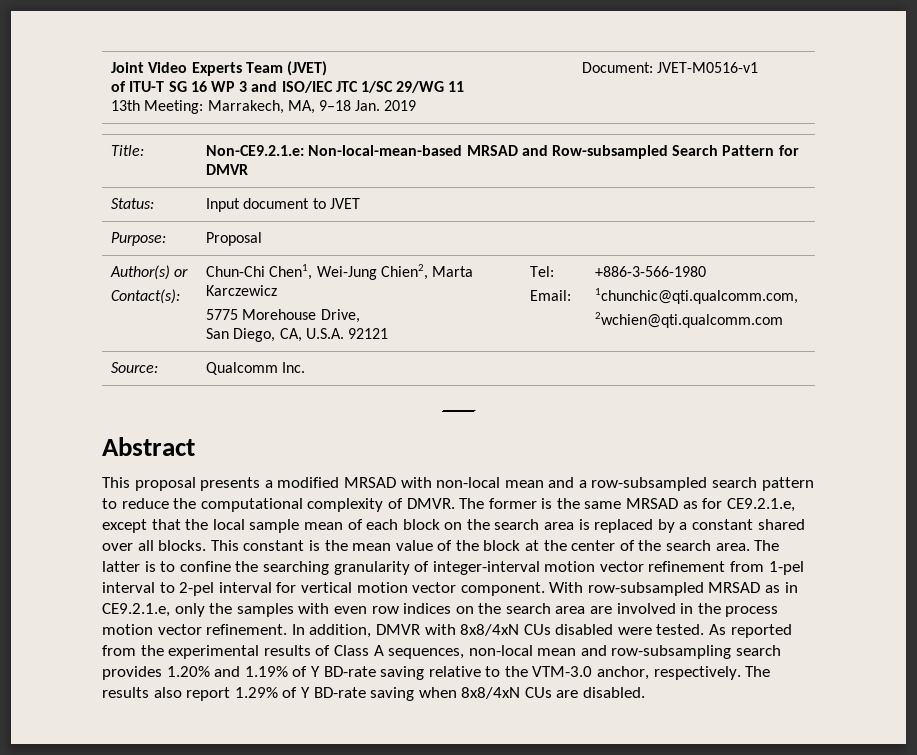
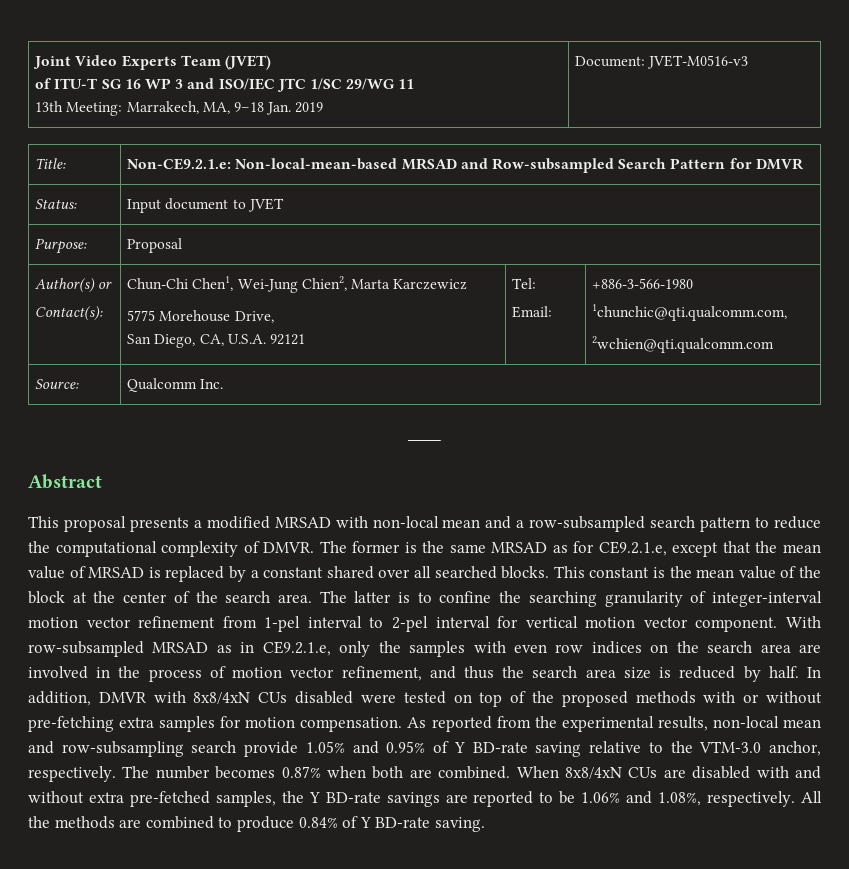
  Joint Video Experts Team (JVET)
  of ITU-T SG 16 WP 3 and ISO/IEC JTC 1/SC 29/WG 11
- 13th Meeting: Marrakech, MA, 9–18 Jan. 2019 | Document: JVET-M0516-v1
+ 13th Meeting: Marrakech, MA, 9–18 Jan. 2019 | Document: JVET-M0516-v3
- The former is the same MRSAD as for CE9.2.1.e, except that the local sample mean of each block on the search area is replaced by a constant shared over all blocks.
+ The former is the same MRSAD as for CE9.2.1.e, except that the mean value of MRSAD is replaced by a constant shared over all searched blocks.
- With row-subsampled MRSAD as in CE9.2.1.e, only the samples with even row indices on the search area are involved in the process motion vector refinement.
+ With row-subsampled MRSAD as in CE9.2.1.e, only the samples with even row indices on the search area are involved in the process of motion vector refinement, and thus the search area size is reduced by half.
- In addition, DMVR with 8x8/4xN CUs disabled were tested.
+ In addition, DMVR with 8x8/4xN CUs disabled were tested on top of the proposed methods with or without pre-fetching extra samples for motion compensation.
- As reported from the experimental results of Class A sequences, non-local mean and row-subsampling search provides 1.20% and 1.19% of Y BD-rate saving relative to the VTM-3.0 anchor, respectively.
+ As reported from the experimental results, non-local mean and row-subsampling search provide 1.05% and 0.95% of Y BD-rate saving relative to the VTM-3.0 anchor, respectively.
- The results also report 1.29% of Y BD-rate saving when 8x8/4xN CUs are disabled.
+ The number becomes 0.87% when both are combined. When 8x8/4xN CUs are disabled with and without extra pre-fetched samples, the Y BD-rate savings are reported to be 1.06% and 1.08%, respectively. All the methods are combined to produce 0.84% of Y BD-rate saving.

